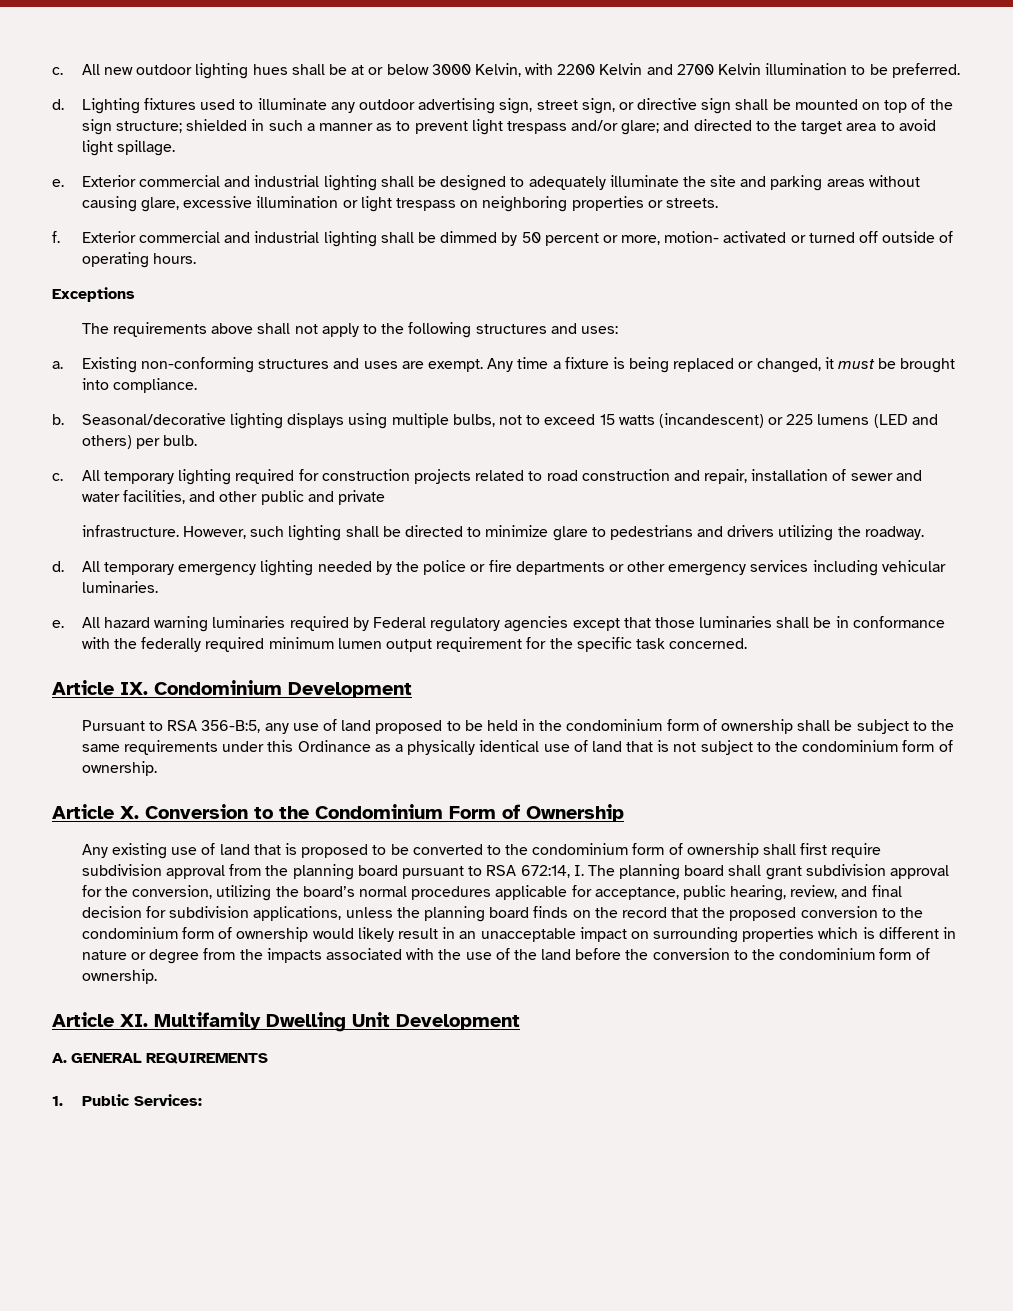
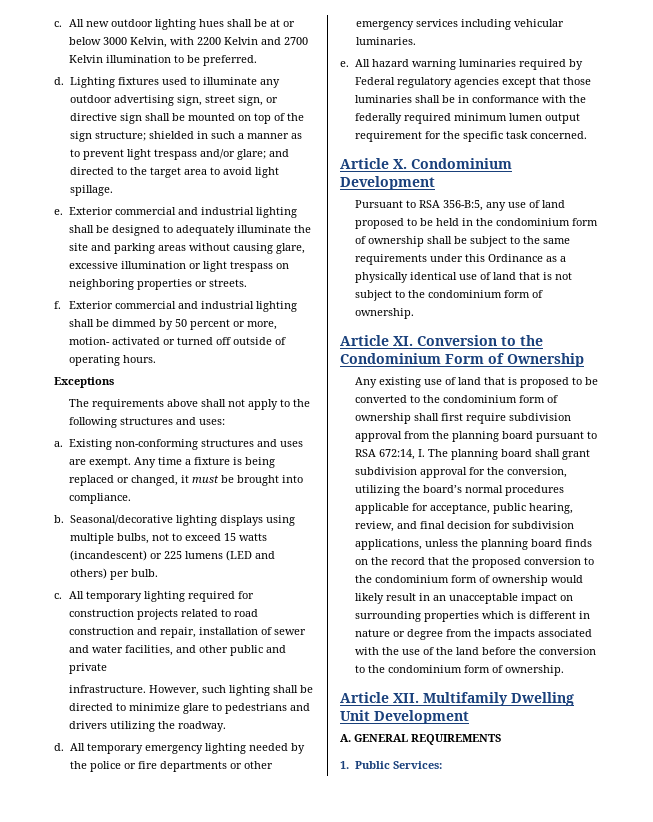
- Article IX. Condominium Development
+ Article X. Condominium Development
- Article X. Conversion to the Condominium Form of Ownership
+ Article XI. Conversion to the Condominium Form of Ownership
- Article XI. Multifamily Dwelling Unit Development
+ Article XII. Multifamily Dwelling Unit Development

